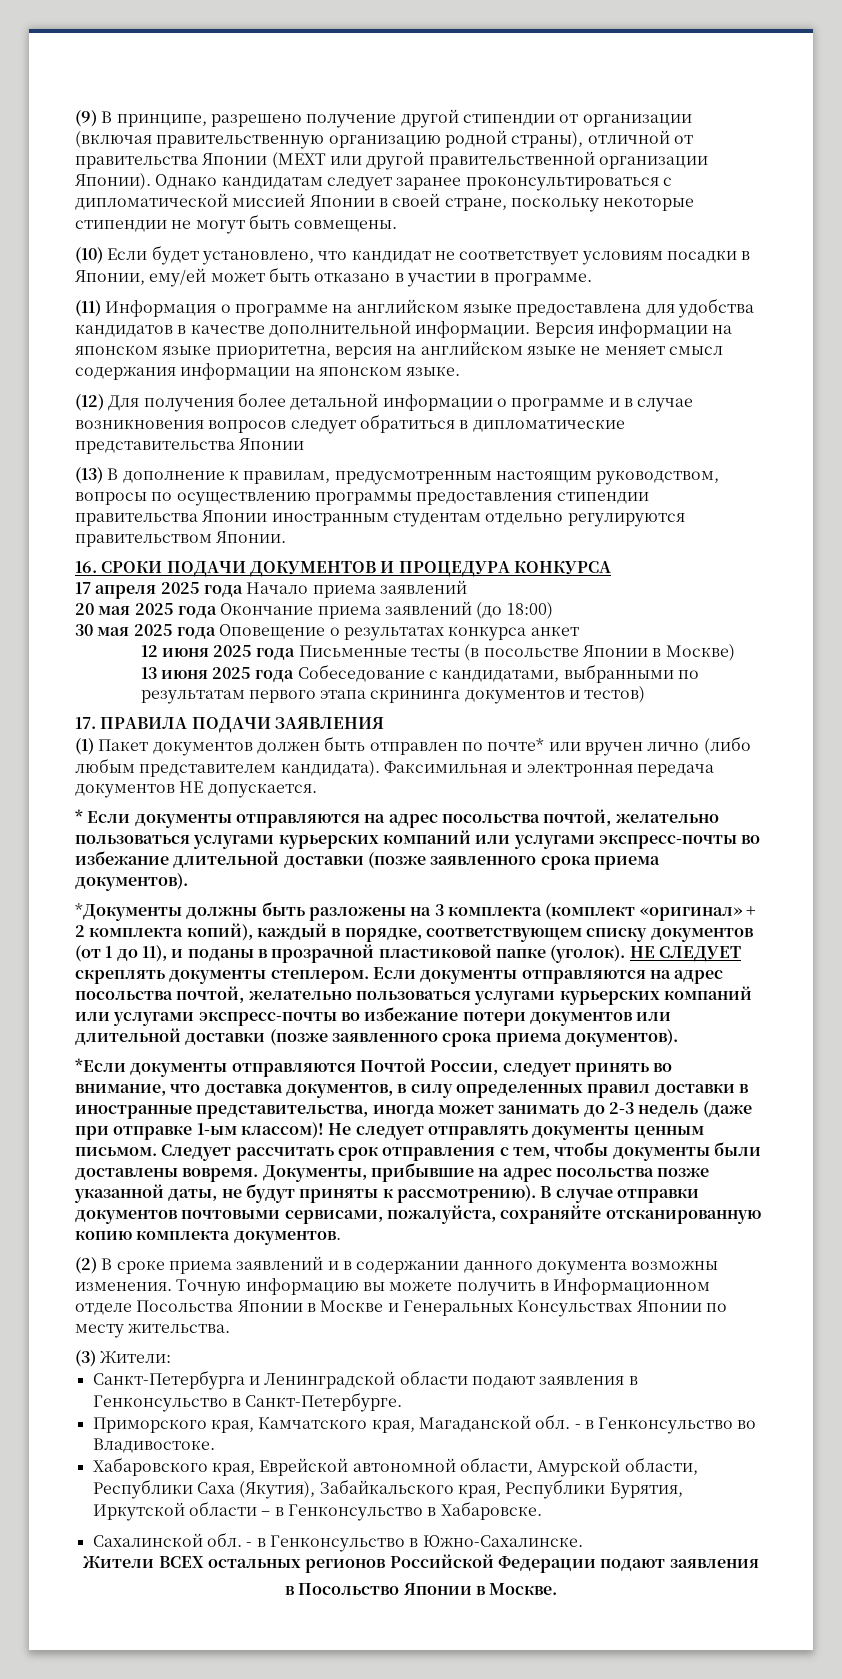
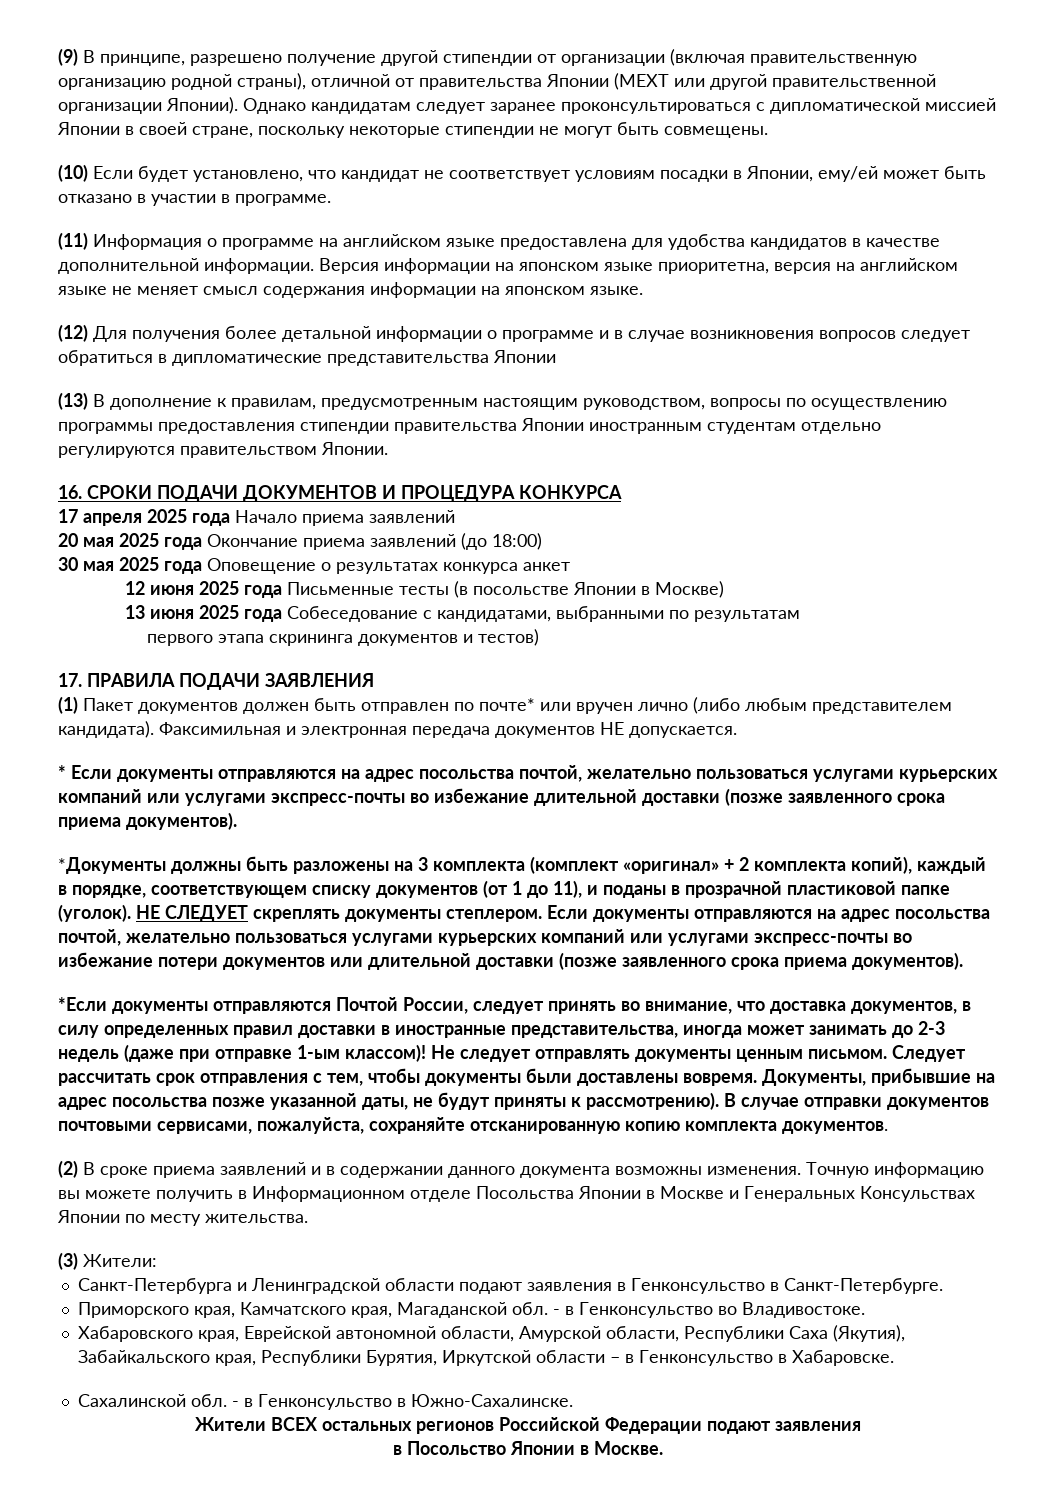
- 13 июня 2025 года Собеседование с кандидатами, выбранными по результатам первого этапа скрининга документов и тестов)
+ 13 июня 2025 года Собеседование с кандидатами, выбранными по результатам
+ первого этапа скрининга документов и тестов)

